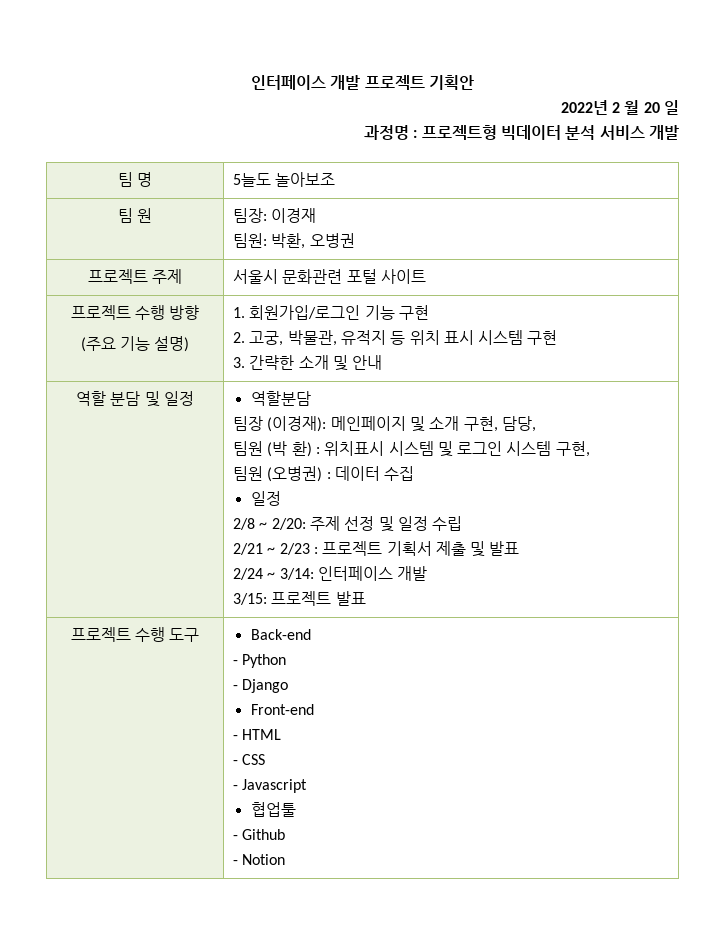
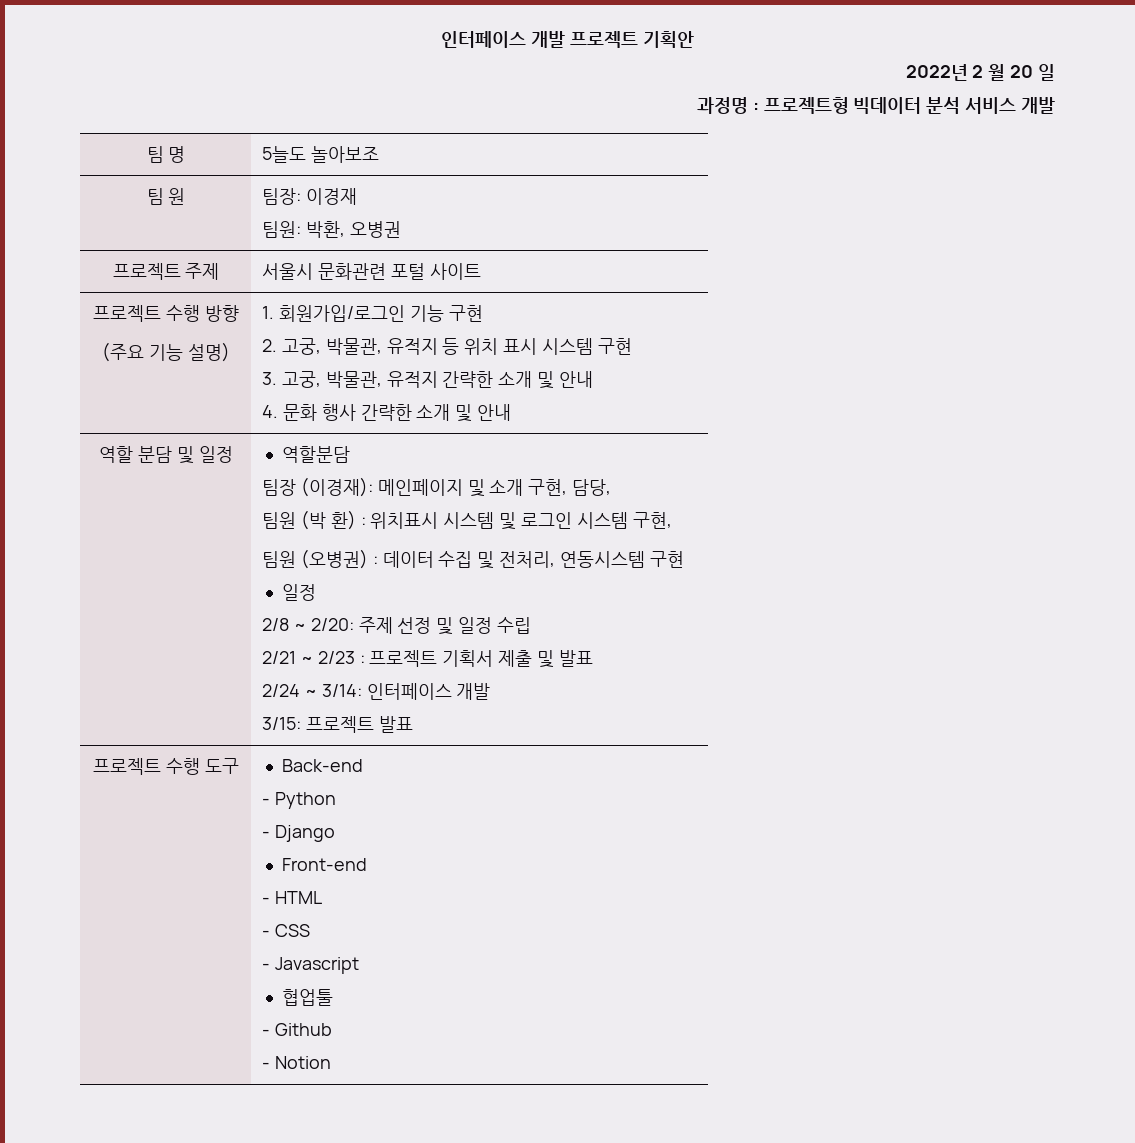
  프로젝트 수행 방향
  (주요 기능 설명) | 1. 회원가입/로그인 기능 구현
  2. 고궁, 박물관, 유적지 등 위치 표시 시스템 구현
- 3. 간략한 소개 및 안내
+ 3. 고궁, 박물관, 유적지 간략한 소개 및 안내
+ 4. 문화 행사 간략한 소개 및 안내
- 팀원 (오병권) : 데이터 수집
+ 팀원 (오병권) : 데이터 수집 및 전처리, 연동시스템 구현

